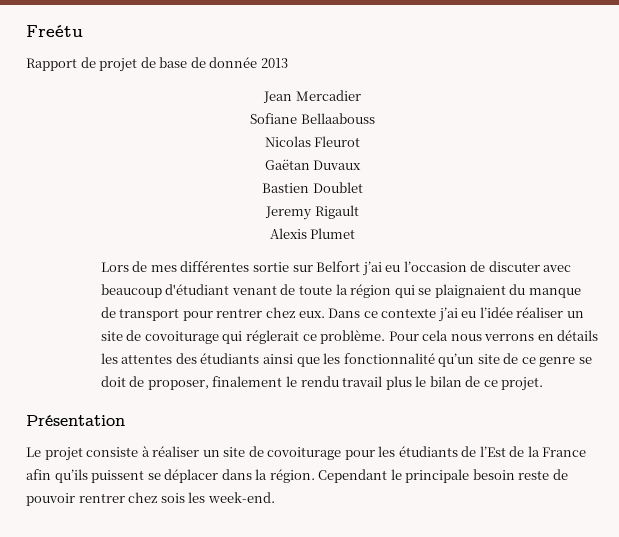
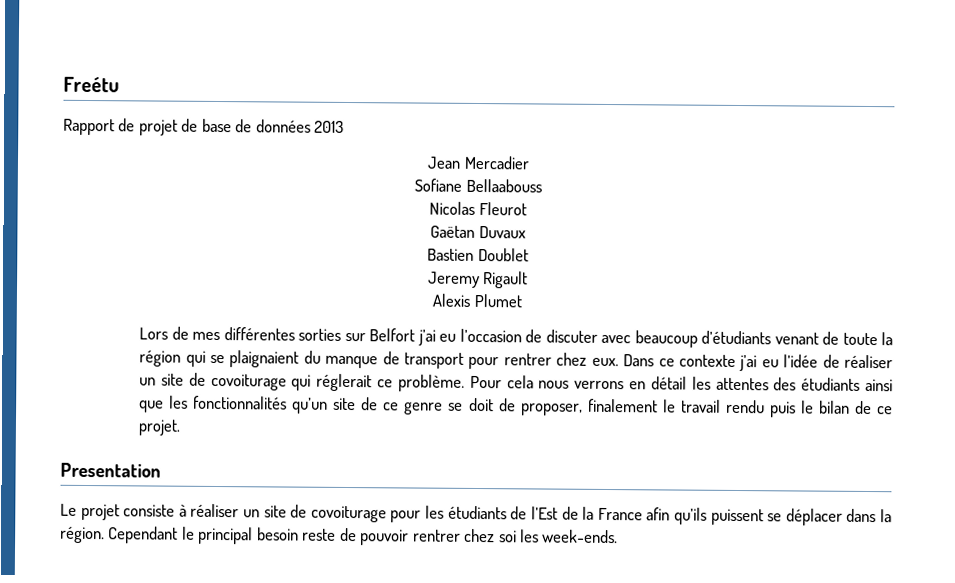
- Rapport de projet de base de donnée 2013
+ Rapport de projet de base de données 2013
- Lors de mes différentes sortie sur Belfort j’ai eu l’occasion de discuter avec beaucoup d'étudiant venant de toute la région qui se plaignaient du manque de transport pour rentrer chez eux.
+ Lors de mes différentes sorties sur Belfort j’ai eu l’occasion de discuter avec beaucoup d’étudiants venant de toute la région qui se plaignaient du manque de transport pour rentrer chez eux.
- Dans ce contexte j’ai eu l’idée réaliser un site de covoiturage qui réglerait ce problème.
+ Dans ce contexte j’ai eu l’idée de réaliser un site de covoiturage qui réglerait ce problème.
- Pour cela nous verrons en détails les attentes des étudiants ainsi que les fonctionnalité qu’un site de ce genre se doit de proposer, finalement le rendu travail plus le bilan de ce projet.
+ Pour cela nous verrons en détail les attentes des étudiants ainsi que les fonctionnalités qu’un site de ce genre se doit de proposer, finalement le travail rendu puis le bilan de ce projet.
- Présentation
+ Presentation
- Cependant le principale besoin reste de pouvoir rentrer chez sois les week-end.
+ Cependant le principal besoin reste de pouvoir rentrer chez soi les week-ends.

